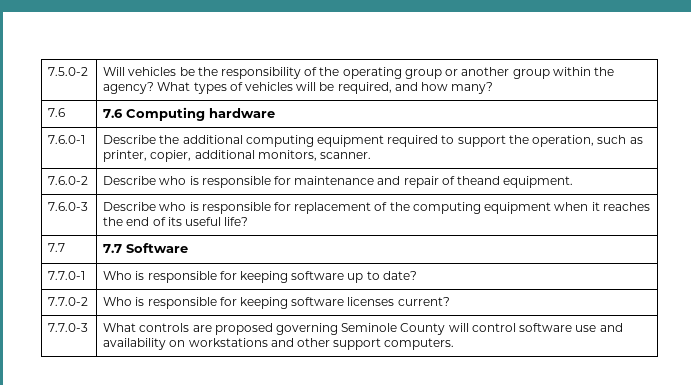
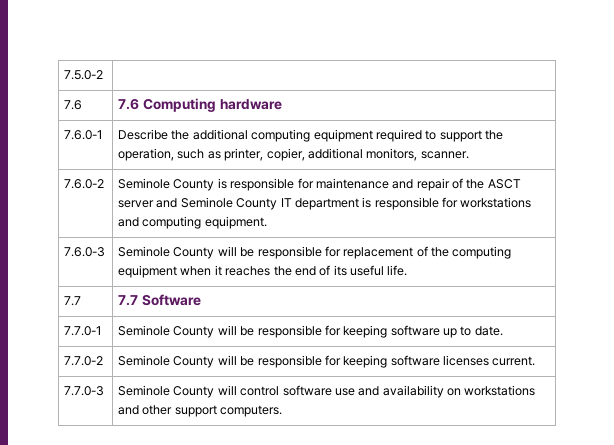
- 7.5.0-2 | Will vehicles be the responsibility of the operating group or another group within the agency? What types of vehicles will be required, and how many?
+ 7.5.0-2 |
- 7.6.0-2 | Describe who is responsible for maintenance and repair of theand equipment.
- 7.6.0-3 | Describe who is responsible for replacement of the computing equipment when it reaches the end of its useful life?
+ 7.6.0-2 | Seminole County is responsible for maintenance and repair of the ASCT server and Seminole County IT department is responsible for workstations and computing equipment.
+ 7.6.0-3 | Seminole County will be responsible for replacement of the computing equipment when it reaches the end of its useful life.
- 7.7.0-1 | Who is responsible for keeping software up to date?
+ 7.7.0-1 | Seminole County will be responsible for keeping software up to date.
- 7.7.0-2 | Who is responsible for keeping software licenses current?
+ 7.7.0-2 | Seminole County will be responsible for keeping software licenses current.
- 7.7.0-3 | What controls are proposed governing Seminole County will control software use and availability on workstations and other support computers.
+ 7.7.0-3 | Seminole County will control software use and availability on workstations and other support computers.

